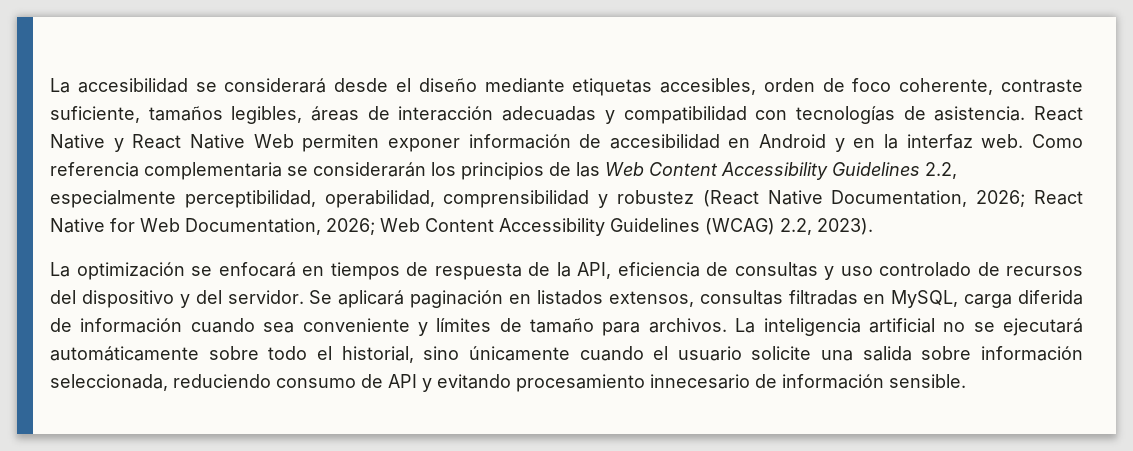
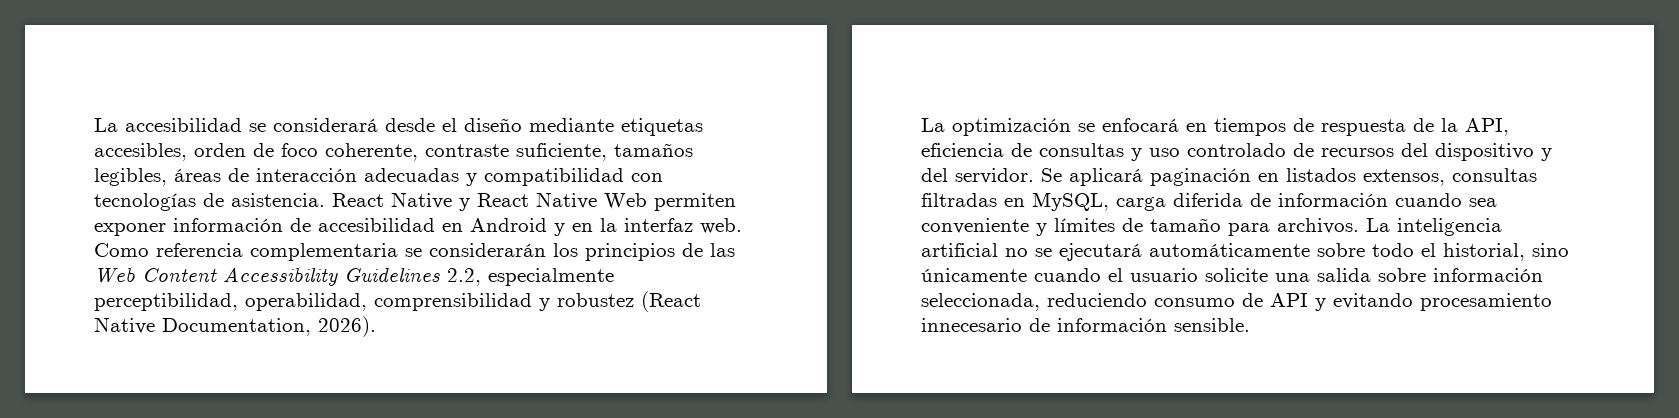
- Como referencia complementaria se considerarán los principios de las Web Content Accessibility Guidelines 2.2, especialmente perceptibilidad, operabilidad, comprensibilidad y robustez (React Native Documentation, 2026; React Native for Web Documentation, 2026; Web Content Accessibility Guidelines (WCAG) 2.2, 2023).
+ Como referencia complementaria se considerarán los principios de las Web Content Accessibility Guidelines 2.2, especialmente perceptibilidad, operabilidad, comprensibilidad y robustez (React Native Documentation, 2026).

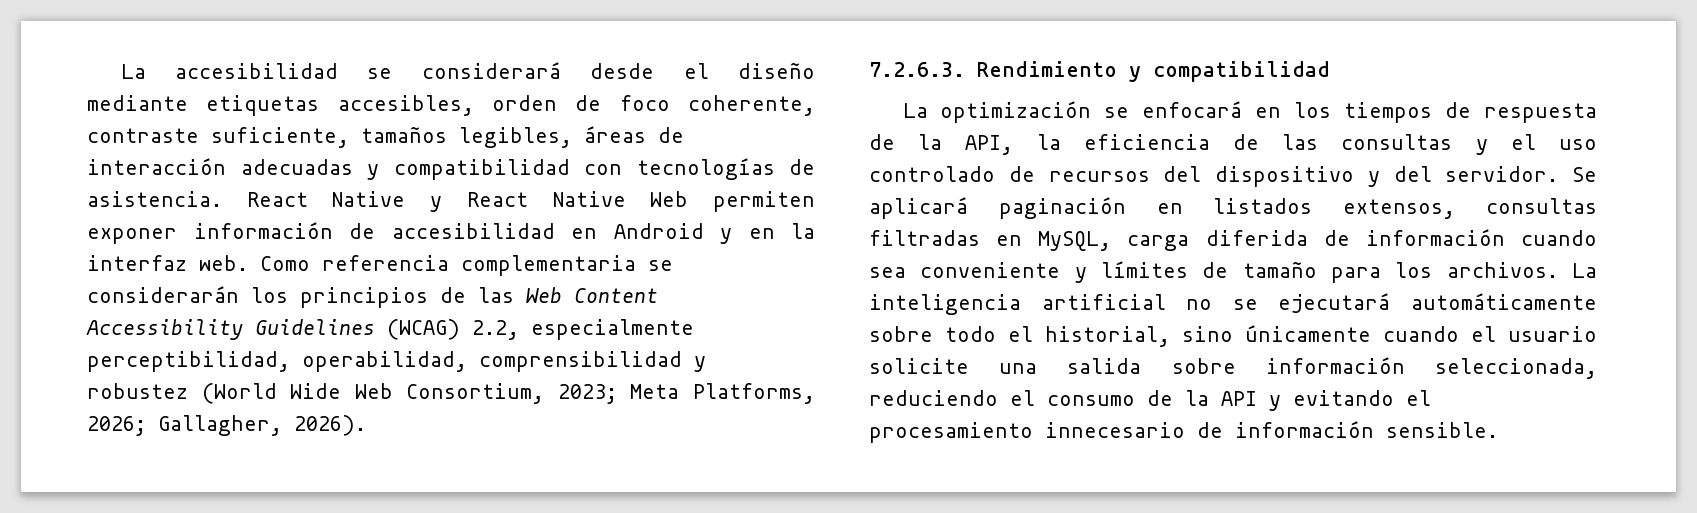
- Como referencia complementaria se considerarán los principios de las Web Content Accessibility Guidelines 2.2, especialmente perceptibilidad, operabilidad, comprensibilidad y robustez (React Native Documentation, 2026).
+ Como referencia complementaria se considerarán los principios de las Web Content Accessibility Guidelines (WCAG) 2.2, especialmente perceptibilidad, operabilidad, comprensibilidad y robustez (World Wide Web Consortium, 2023; Meta Platforms, 2026; Gallagher, 2026).
+ 7.2.6.3. Rendimiento y compatibilidad
- La optimización se enfocará en tiempos de respuesta de la API, eficiencia de consultas y uso controlado de recursos del dispositivo y del servidor.
+ La optimización se enfocará en los tiempos de respuesta de la API, la eficiencia de las consultas y el uso controlado de recursos del dispositivo y del servidor.
- Se aplicará paginación en listados extensos, consultas filtradas en MySQL, carga diferida de información cuando sea conveniente y límites de tamaño para archivos.
+ Se aplicará paginación en listados extensos, consultas filtradas en MySQL, carga diferida de información cuando sea conveniente y límites de tamaño para los archivos.
- La inteligencia artificial no se ejecutará automáticamente sobre todo el historial, sino únicamente cuando el usuario solicite una salida sobre información seleccionada, reduciendo consumo de API y evitando procesamiento innecesario de información sensible.
+ La inteligencia artificial no se ejecutará automáticamente sobre todo el historial, sino únicamente cuando el usuario solicite una salida sobre información seleccionada, reduciendo el consumo de la API y evitando el procesamiento innecesario de información sensible.

